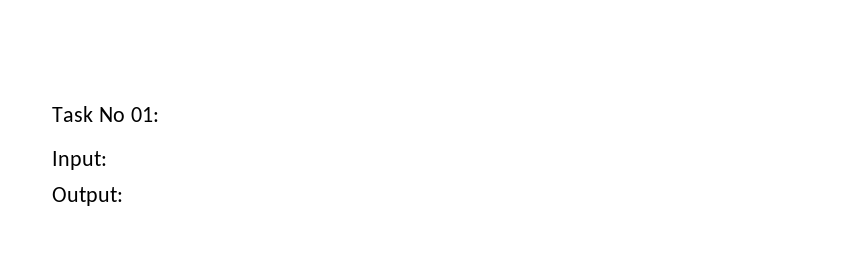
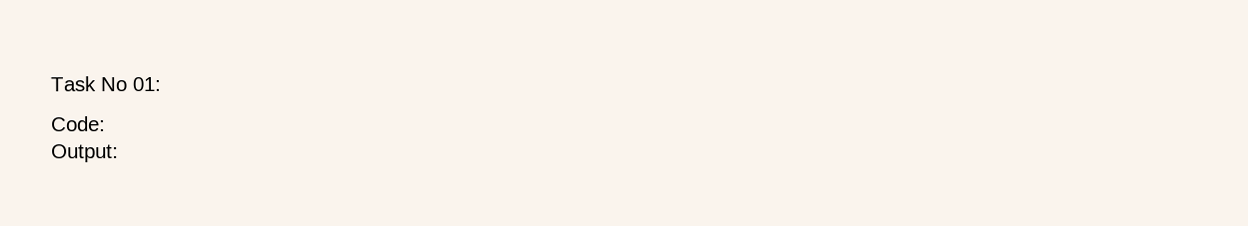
- Input:
+ Code:

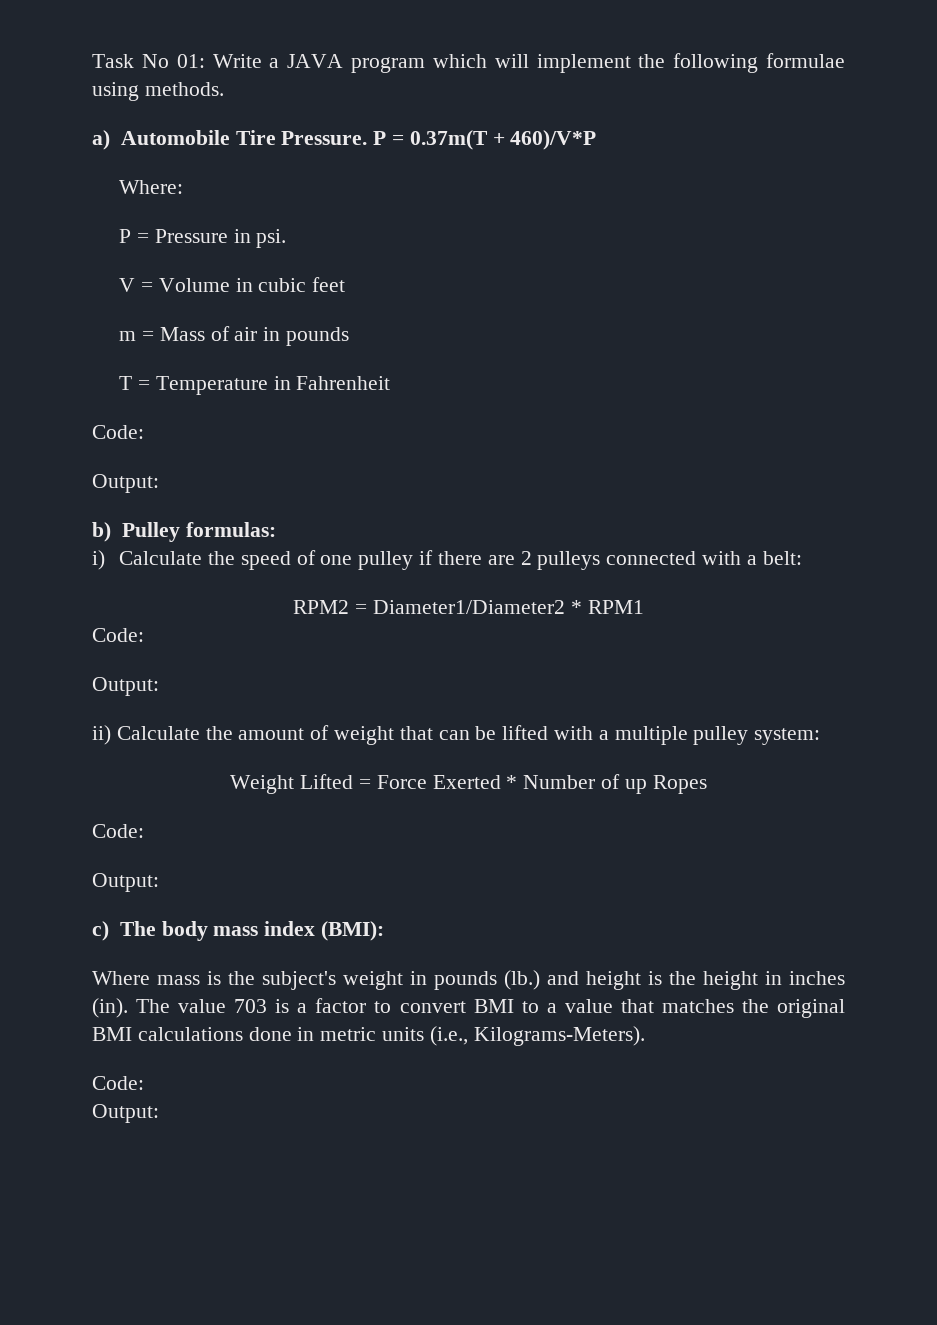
- Task No 01:
+ Task No 01: Write a JAVA program which will implement the following formulae using methods.
+ a) Automobile Tire Pressure. P = 0.37m(T + 460)/V*P
+ Where:
+ P = Pressure in psi.
+ V = Volume in cubic feet
+ m = Mass of air in pounds
+ T = Temperature in Fahrenheit
+ Code:
+ Output:
+ b) Pulley formulas:
+ i) Calculate the speed of one pulley if there are 2 pulleys connected with a belt:
+ RPM2 = Diameter1/Diameter2 * RPM1
+ Code:
+ Output:
+ ii) Calculate the amount of weight that can be lifted with a multiple pulley system:
+ Weight Lifted = Force Exerted * Number of up Ropes
+ Code:
+ Output:
+ c) The body mass index (BMI):
+ Where mass is the subject's weight in pounds (lb.) and height is the height in inches (in). The value 703 is a factor to convert BMI to a value that matches the original BMI calculations done in metric units (i.e., Kilograms-Meters).

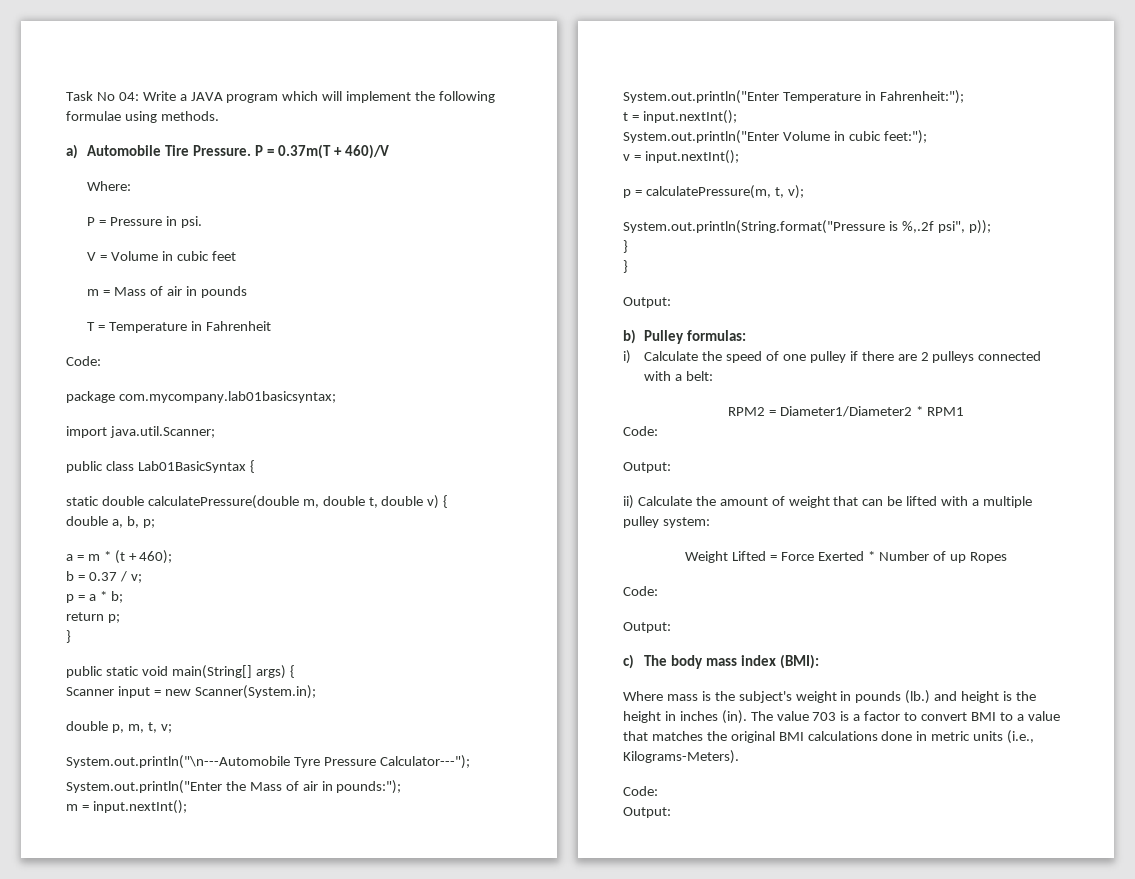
- Task No 01: Write a JAVA program which will implement the following formulae using methods.
+ Task No 04: Write a JAVA program which will implement the following formulae using methods.
- P = 0.37m(T + 460)/V*P
+ P = 0.37m(T + 460)/V
+ package com.mycompany.lab01basicsyntax;
+ import java.util.Scanner;
+ public class Lab01BasicSyntax {
+ static double calculatePressure(double m, double t, double v) {
+ double a, b, p;
+ a = m * (t + 460);
+ b = 0.37 / v;
+ p = a * b;
+ return p;
+ }
+ public static void main(String[] args) {
+ Scanner input = new Scanner(System.in);
+ double p, m, t, v;
+ System.out.println("\n---Automobile Tyre Pressure Calculator---");
+ System.out.println("Enter the Mass of air in pounds:");
+ m = input.nextInt();
+ System.out.println("Enter Temperature in Fahrenheit:");
+ t = input.nextInt();
+ System.out.println("Enter Volume in cubic feet:");
+ v = input.nextInt();
+ p = calculatePressure(m, t, v);
+ System.out.println(String.format("Pressure is %,.2f psi", p));
+ }
+ }

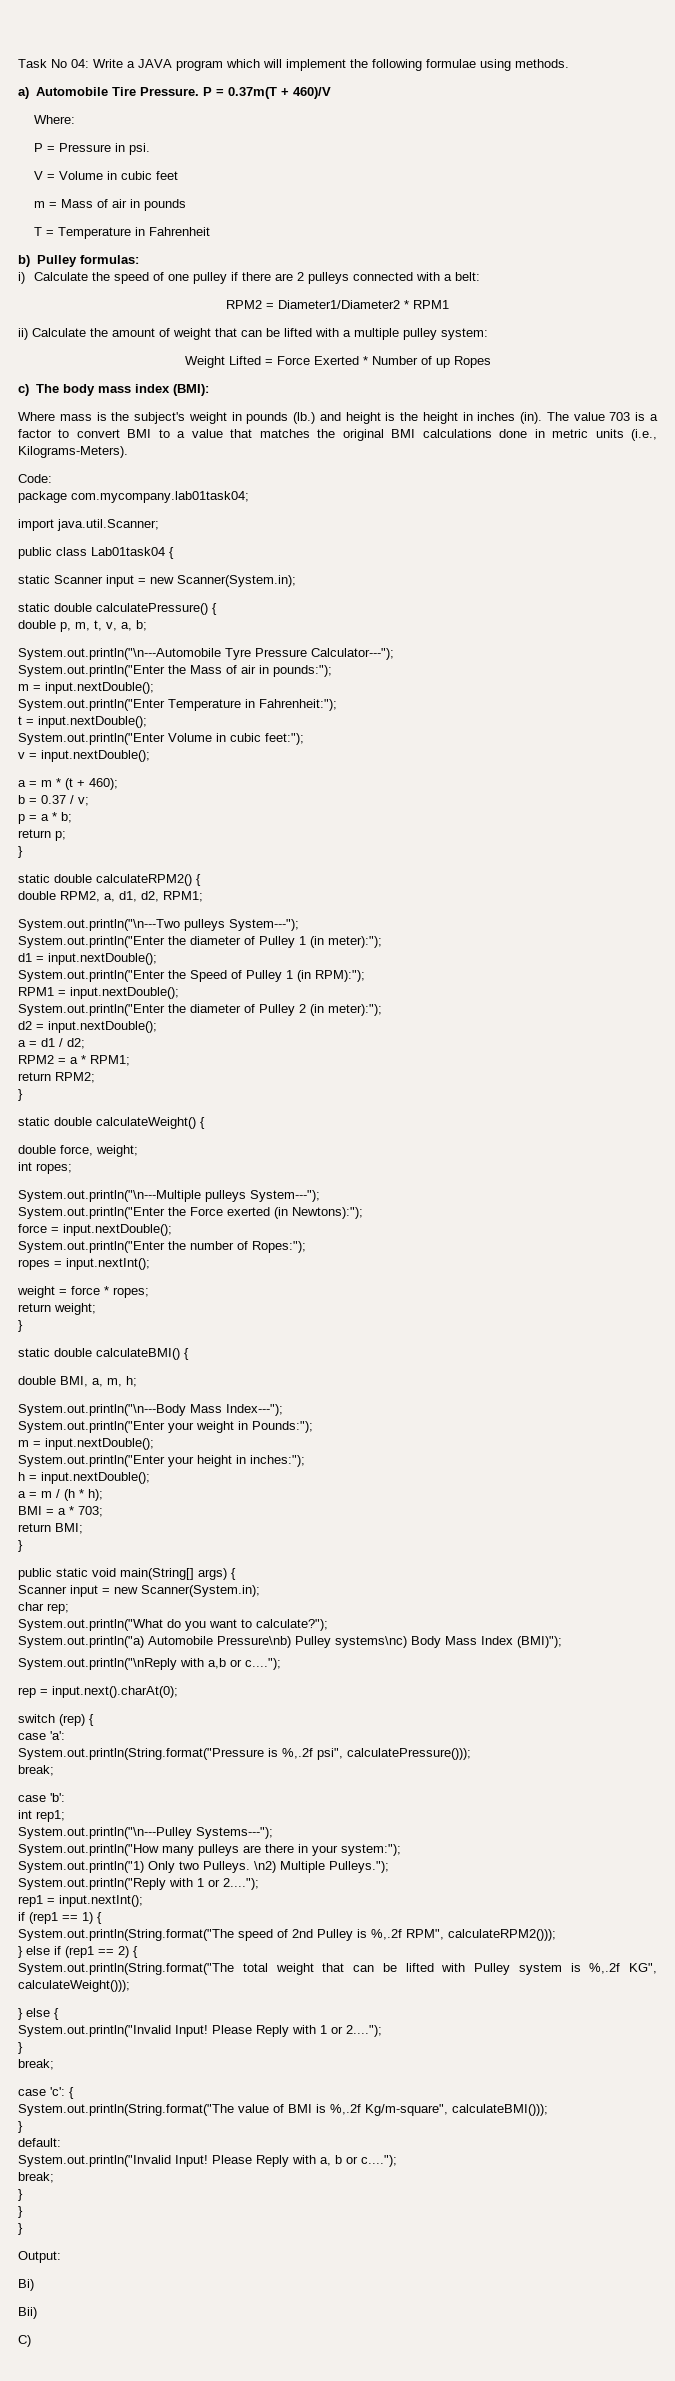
  T = Temperature in Fahrenheit
- Code:
- package com.mycompany.lab01basicsyntax;
- import java.util.Scanner;
- public class Lab01BasicSyntax {
- static double calculatePressure(double m, double t, double v) {
- double a, b, p;
- a = m * (t + 460);
- b = 0.37 / v;
- p = a * b;
- return p;
- }
- public static void main(String[] args) {
- Scanner input = new Scanner(System.in);
- double p, m, t, v;
- System.out.println("\n---Automobile Tyre Pressure Calculator---");
- System.out.println("Enter the Mass of air in pounds:");
- m = input.nextInt();
- System.out.println("Enter Temperature in Fahrenheit:");
- t = input.nextInt();
- System.out.println("Enter Volume in cubic feet:");
- v = input.nextInt();
- p = calculatePressure(m, t, v);
- System.out.println(String.format("Pressure is %,.2f psi", p));
- }
- }
- Output:
  RPM2 = Diameter1/Diameter2 * RPM1
- Code:
- Output:
  Weight Lifted = Force Exerted * Number of up Ropes
- Code:
- Output:
  The value 703 is a factor to convert BMI to a value that matches the original BMI calculations done in metric units (i.e., Kilograms-Meters).
  Code:
+ package com.mycompany.lab01task04;
+ import java.util.Scanner;
+ public class Lab01task04 {
+ static Scanner input = new Scanner(System.in);
+ static double calculatePressure() {
+ double p, m, t, v, a, b;
+ System.out.println("\n---Automobile Tyre Pressure Calculator---");
+ System.out.println("Enter the Mass of air in pounds:");
+ m = input.nextDouble();
+ System.out.println("Enter Temperature in Fahrenheit:");
+ t = input.nextDouble();
+ System.out.println("Enter Volume in cubic feet:");
+ v = input.nextDouble();
+ a = m * (t + 460);
+ b = 0.37 / v;
+ p = a * b;
+ return p;
+ }
+ static double calculateRPM2() {
+ double RPM2, a, d1, d2, RPM1;
+ System.out.println("\n---Two pulleys System---");
+ System.out.println("Enter the diameter of Pulley 1 (in meter):");
+ d1 = input.nextDouble();
+ System.out.println("Enter the Speed of Pulley 1 (in RPM):");
+ RPM1 = input.nextDouble();
+ System.out.println("Enter the diameter of Pulley 2 (in meter):");
+ d2 = input.nextDouble();
+ a = d1 / d2;
+ RPM2 = a * RPM1;
+ return RPM2;
+ }
+ static double calculateWeight() {
+ double force, weight;
+ int ropes;
+ System.out.println("\n---Multiple pulleys System---");
+ System.out.println("Enter the Force exerted (in Newtons):");
+ force = input.nextDouble();
+ System.out.println("Enter the number of Ropes:");
+ ropes = input.nextInt();
+ weight = force * ropes;
+ return weight;
+ }
+ static double calculateBMI() {
+ double BMI, a, m, h;
+ System.out.println("\n---Body Mass Index---");
+ System.out.println("Enter your weight in Pounds:");
+ m = input.nextDouble();
+ System.out.println("Enter your height in inches:");
+ h = input.nextDouble();
+ a = m / (h * h);
+ BMI = a * 703;
+ return BMI;
+ }
+ public static void main(String[] args) {
+ Scanner input = new Scanner(System.in);
+ char rep;
+ System.out.println("What do you want to calculate?");
+ System.out.println("a) Automobile Pressure\nb) Pulley systems\nc) Body Mass Index (BMI)");
+ System.out.println("\nReply with a,b or c....");
+ rep = input.next().charAt(0);
+ switch (rep) {
+ case 'a':
+ System.out.println(String.format("Pressure is %,.2f psi", calculatePressure()));
+ break;
+ case 'b':
+ int rep1;
+ System.out.println("\n---Pulley Systems---");
+ System.out.println("How many pulleys are there in your system:");
+ System.out.println("1) Only two Pulleys. \n2) Multiple Pulleys.");
+ System.out.println("Reply with 1 or 2....");
+ rep1 = input.nextInt();
+ if (rep1 == 1) {
+ System.out.println(String.format("The speed of 2nd Pulley is %,.2f RPM", calculateRPM2()));
+ } else if (rep1 == 2) {
+ System.out.println(String.format("The total weight that can be lifted with Pulley system is %,.2f KG", calculateWeight()));
+ } else {
+ System.out.println("Invalid Input! Please Reply with 1 or 2....");
+ }
+ break;
+ case 'c': {
+ System.out.println(String.format("The value of BMI is %,.2f Kg/m-square", calculateBMI()));
+ }
+ default:
+ System.out.println("Invalid Input! Please Reply with a, b or c....");
+ break;
+ }
+ }
+ }
  Output:
+ Bi)
+ Bii)
+ C)

